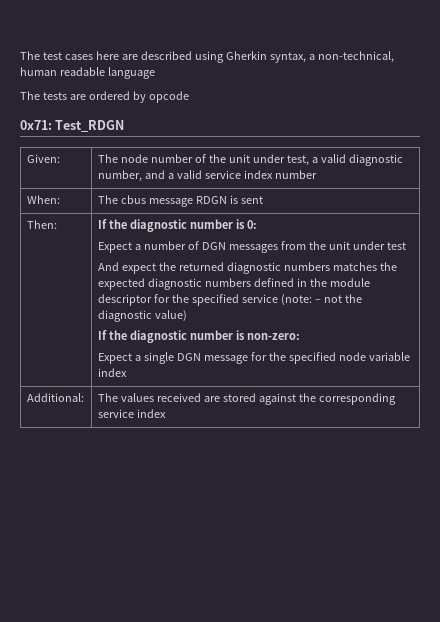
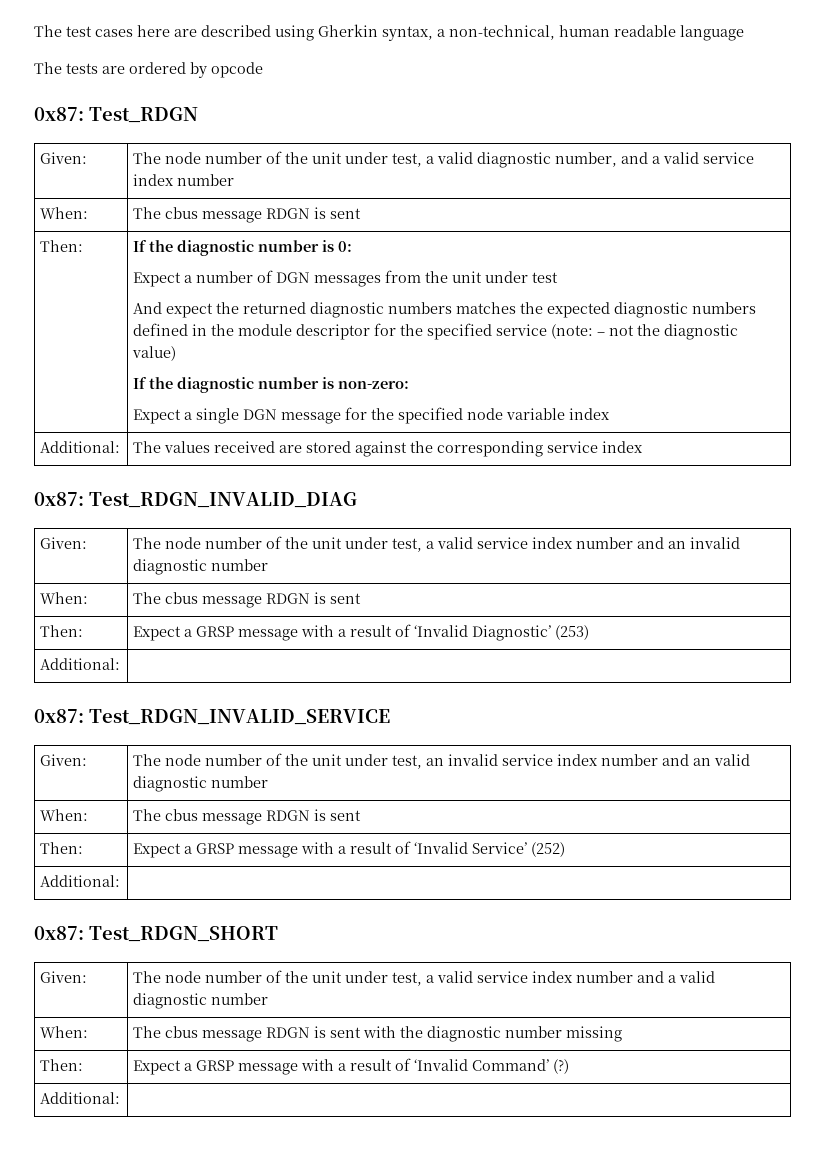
- 0x71: Test_RDGN
+ 0x87: Test_RDGN
+ 0x87: Test_RDGN_INVALID_DIAG
+ Given: | The node number of the unit under test, a valid service index number and an invalid diagnostic number
+ When: | The cbus message RDGN is sent
+ Then: | Expect a GRSP message with a result of ‘Invalid Diagnostic’ (253)
+ Additional: |
+ 0x87: Test_RDGN_INVALID_SERVICE
+ Given: | The node number of the unit under test, an invalid service index number and an valid diagnostic number
+ When: | The cbus message RDGN is sent
+ Then: | Expect a GRSP message with a result of ‘Invalid Service’ (252)
+ Additional: |
+ 0x87: Test_RDGN_SHORT
+ Given: | The node number of the unit under test, a valid service index number and a valid diagnostic number
+ When: | The cbus message RDGN is sent with the diagnostic number missing
+ Then: | Expect a GRSP message with a result of ‘Invalid Command’ (?)
+ Additional: |

